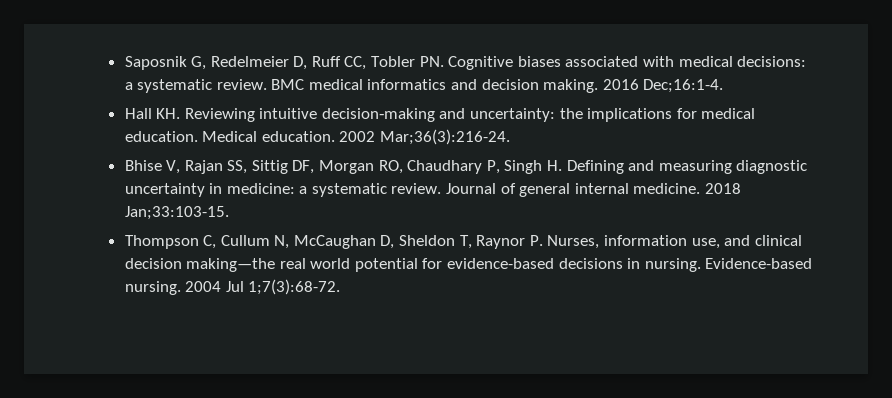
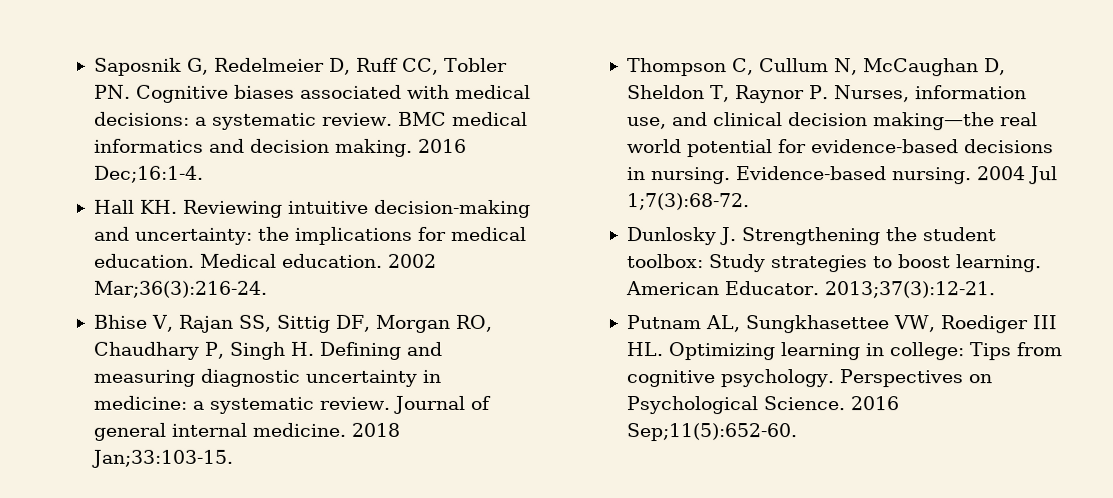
+ Dunlosky J. Strengthening the student toolbox: Study strategies to boost learning. American Educator. 2013;37(3):12-21.
+ Putnam AL, Sungkhasettee VW, Roediger III HL. Optimizing learning in college: Tips from cognitive psychology. Perspectives on Psychological Science. 2016 Sep;11(5):652-60.

